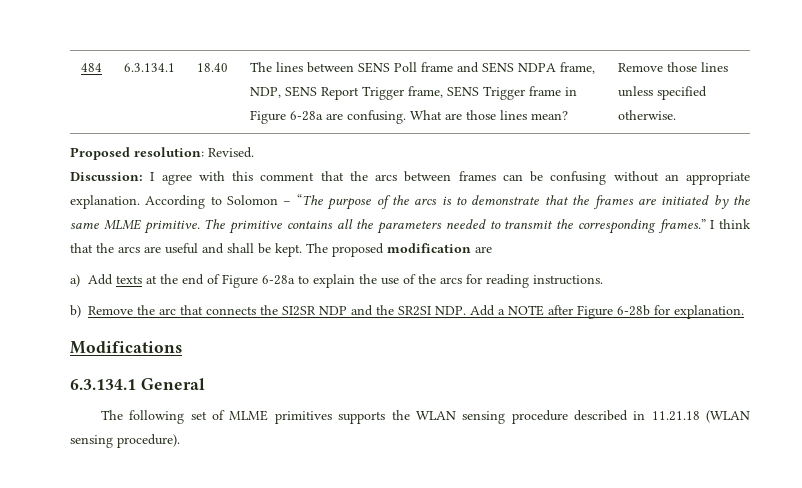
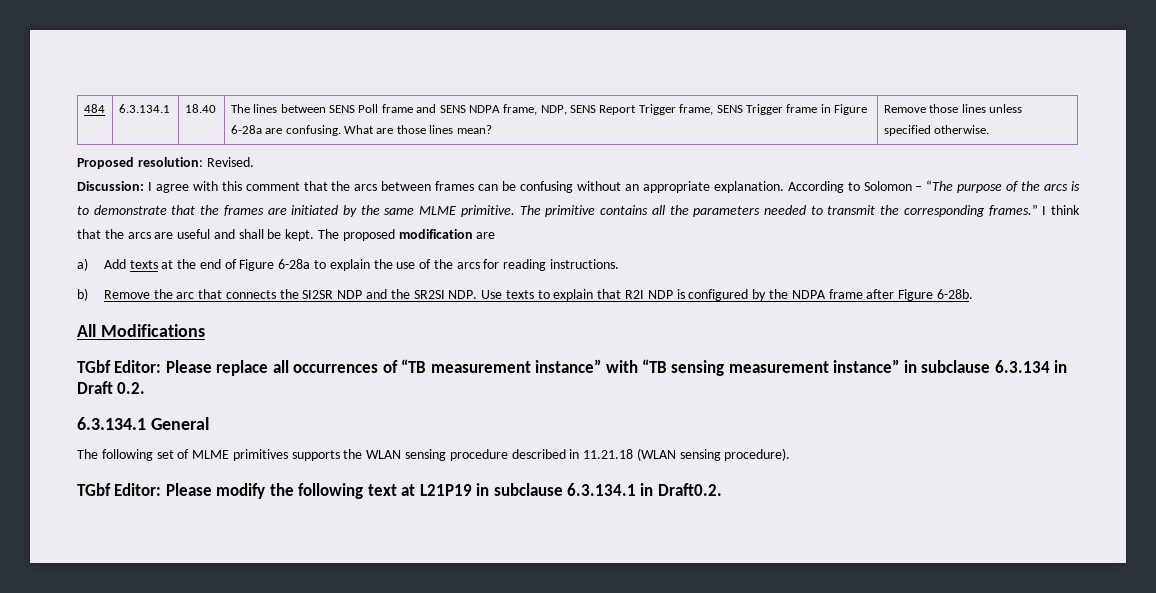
- b) Remove the arc that connects the SI2SR NDP and the SR2SI NDP. Add a NOTE after Figure 6-28b for explanation.
- Modifications
+ b) Remove the arc that connects the SI2SR NDP and the SR2SI NDP. Use texts to explain that R2I NDP is configured by the NDPA frame after Figure 6-28b.
+ All Modifications
+ TGbf Editor: Please replace all occurrences of “TB measurement instance” with “TB sensing measurement instance” in subclause 6.3.134 in Draft 0.2.
+ TGbf Editor: Please modify the following text at L21P19 in subclause 6.3.134.1 in Draft0.2.

